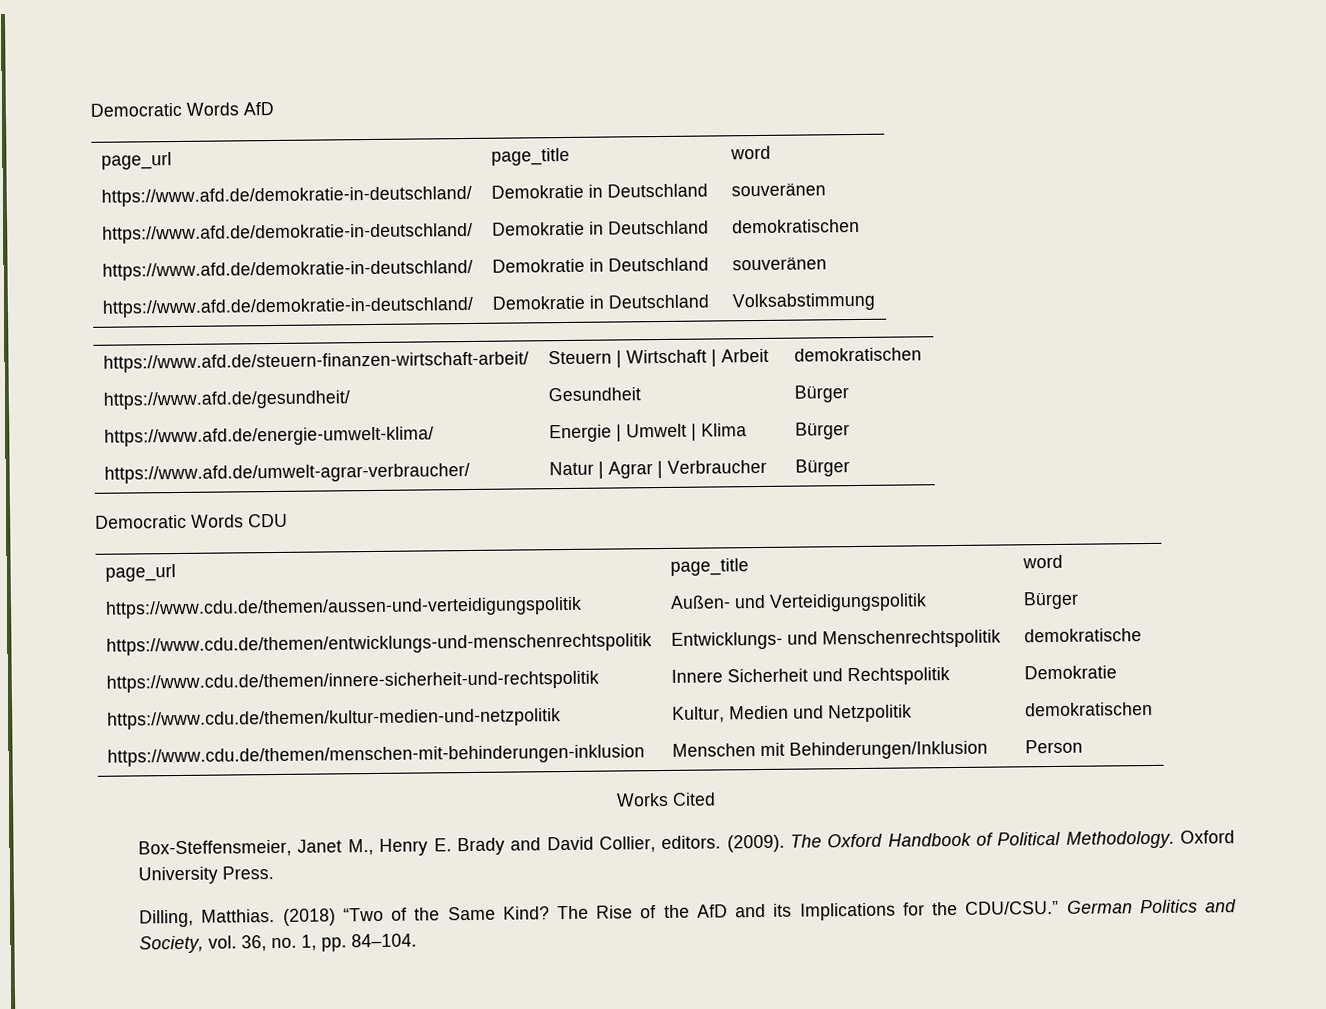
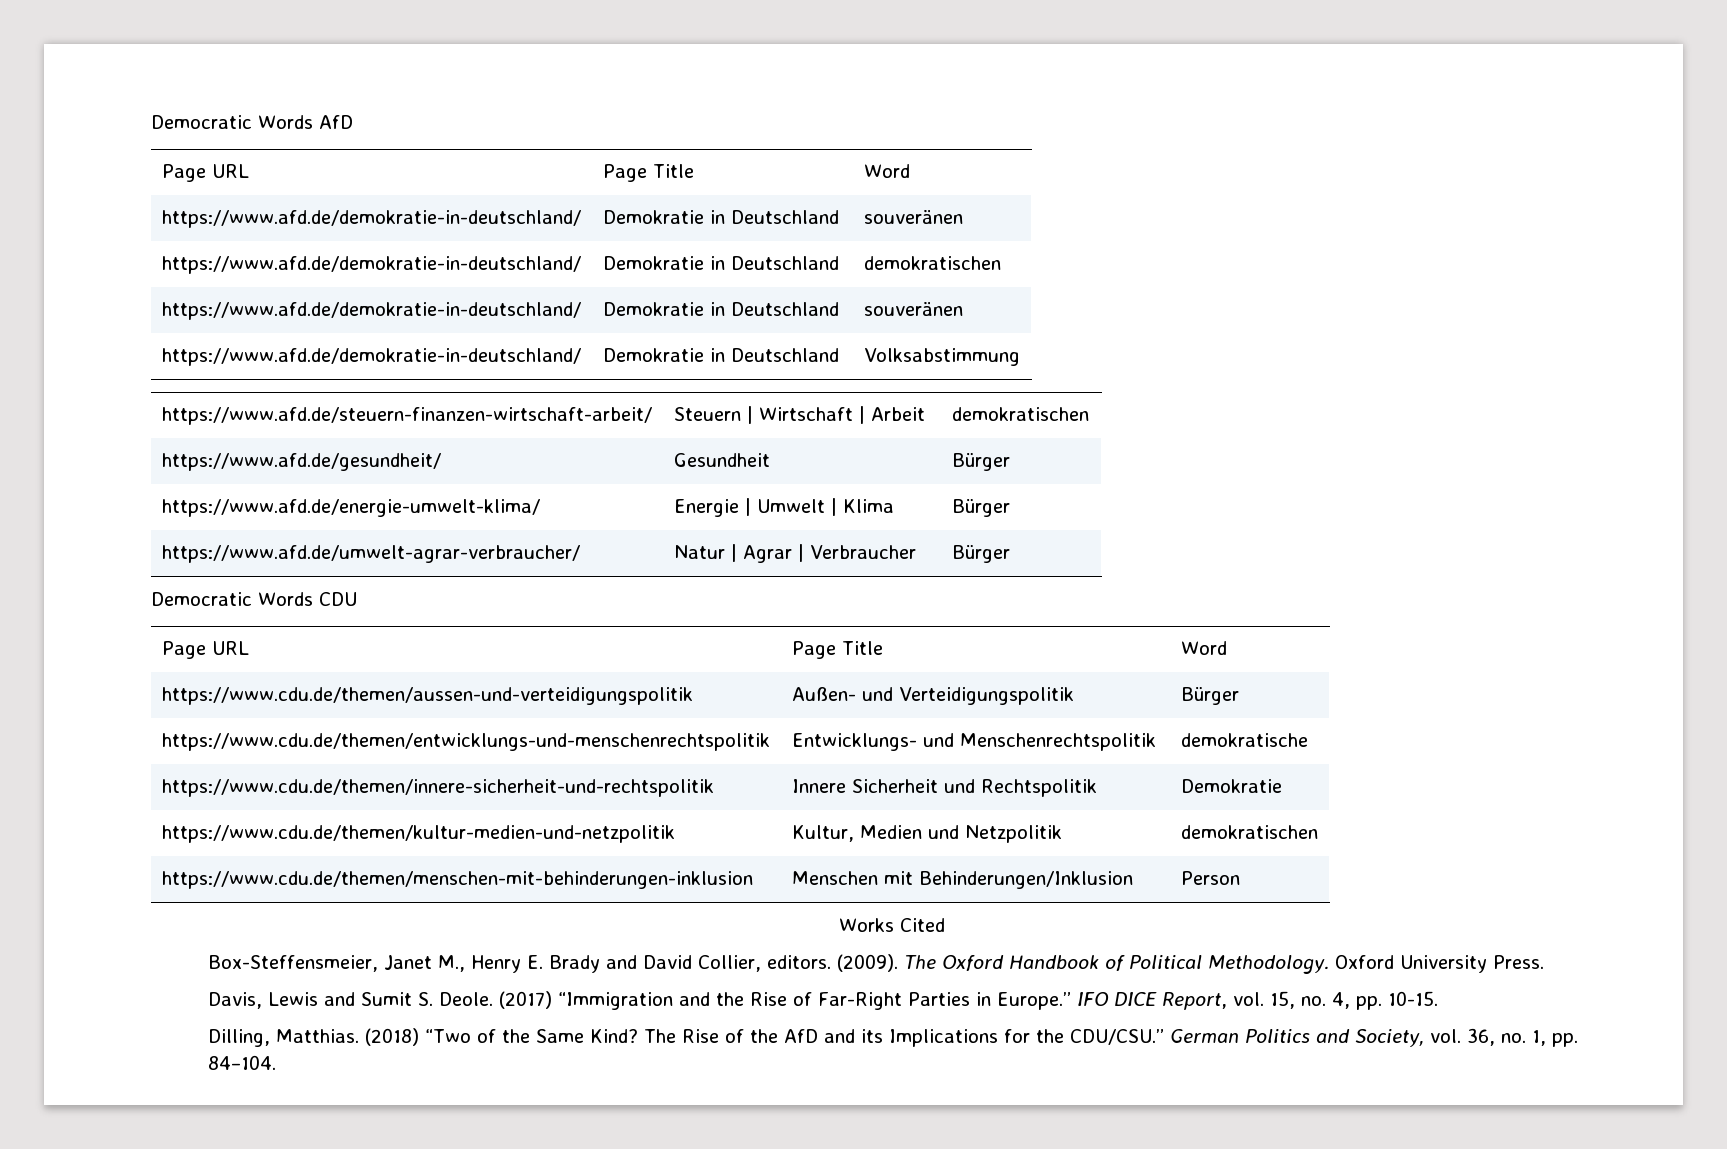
  Democratic Words AfD
- page_url | page_title | word
+ Page URL | Page Title | Word
  Democratic Words CDU
- page_url | page_title | word
+ Page URL | Page Title | Word
+ Davis, Lewis and Sumit S. Deole. (2017) “Immigration and the Rise of Far-Right Parties in Europe.” IFO DICE Report, vol. 15, no. 4, pp. 10-15.

